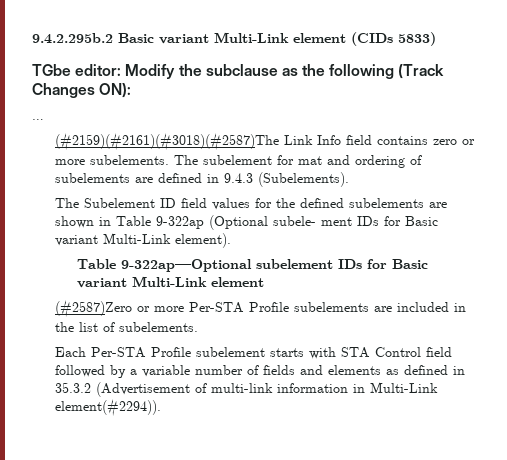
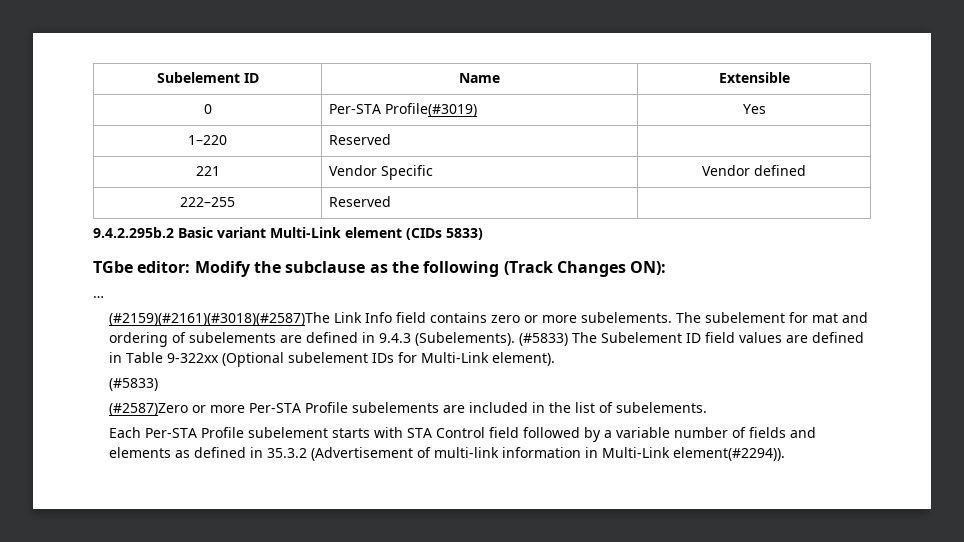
+ Subelement ID | Name | Extensible
+ 0 | Per-STA Profile(#3019) | Yes
+ 1–220 | Reserved |
+ 221 | Vendor Specific | Vendor defined
+ 222–255 | Reserved |
- The subelement for mat and ordering of subelements are defined in 9.4.3 (Subelements).
- The Subelement ID field values for the defined subelements are shown in Table 9-322ap (Optional subele- ment IDs for Basic variant Multi-Link element).
- Table 9-322ap—Optional subelement IDs for Basic variant Multi-Link element
+ The subelement for mat and ordering of subelements are defined in 9.4.3 (Subelements). (#5833) The Subelement ID field values are defined in Table 9-322xx (Optional subelement IDs for Multi-Link element).
+ (#5833)

